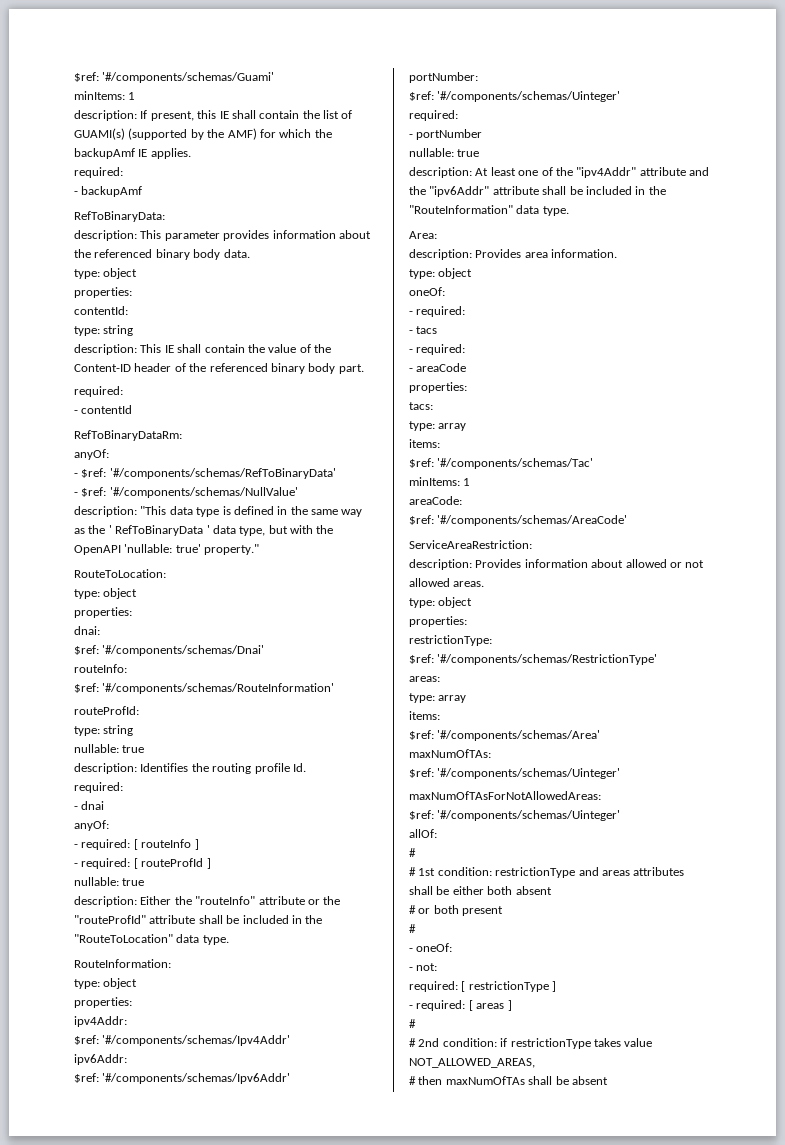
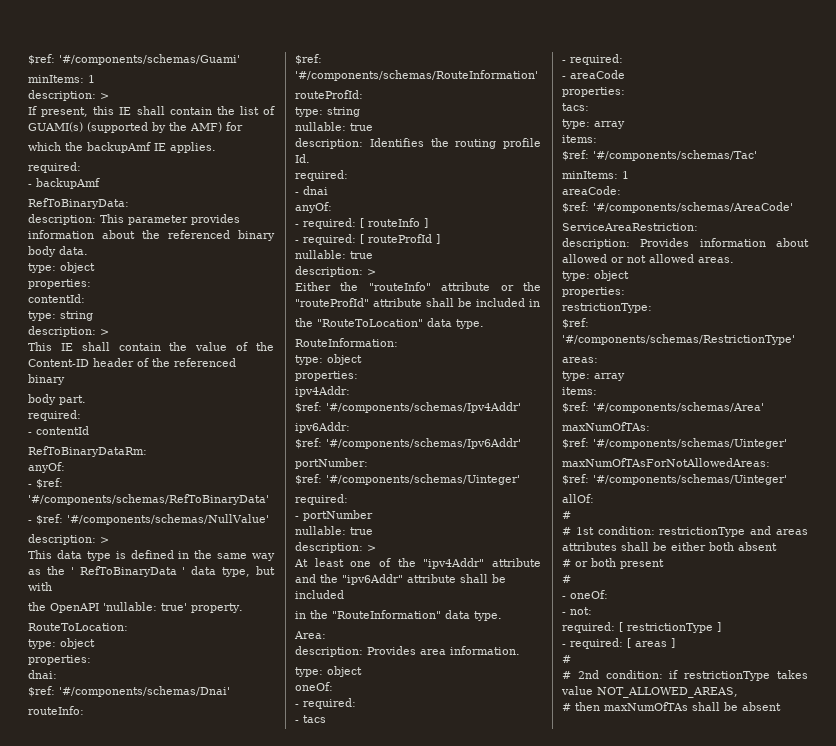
  $ref: '#/components/schemas/Guami'
  minItems: 1
- description: If present, this IE shall contain the list of GUAMI(s) (supported by the AMF) for which the backupAmf IE applies.
+ description: >
+ If present, this IE shall contain the list of GUAMI(s) (supported by the AMF) for
+ which the backupAmf IE applies.
  contentId:
  type: string
- description: This IE shall contain the value of the Content-ID header of the referenced binary body part.
+ description: >
+ This IE shall contain the value of the Content-ID header of the referenced binary
+ body part.
  - $ref: '#/components/schemas/NullValue'
- description: "This data type is defined in the same way as the ' RefToBinaryData ' data type, but with the OpenAPI 'nullable: true' property."
+ description: >
+ This data type is defined in the same way as the ' RefToBinaryData ' data type, but with
+ the OpenAPI 'nullable: true' property.
  - required: [ routeProfId ]
  nullable: true
- description: Either the "routeInfo" attribute or the "routeProfId" attribute shall be included in the "RouteToLocation" data type.
+ description: >
+ Either the "routeInfo" attribute or the "routeProfId" attribute shall be included in
+ the "RouteToLocation" data type.
  - portNumber
  nullable: true
- description: At least one of the "ipv4Addr" attribute and the "ipv6Addr" attribute shall be included in the "RouteInformation" data type.
+ description: >
+ At least one of the "ipv4Addr" attribute and the "ipv6Addr" attribute shall be included
+ in the "RouteInformation" data type.

